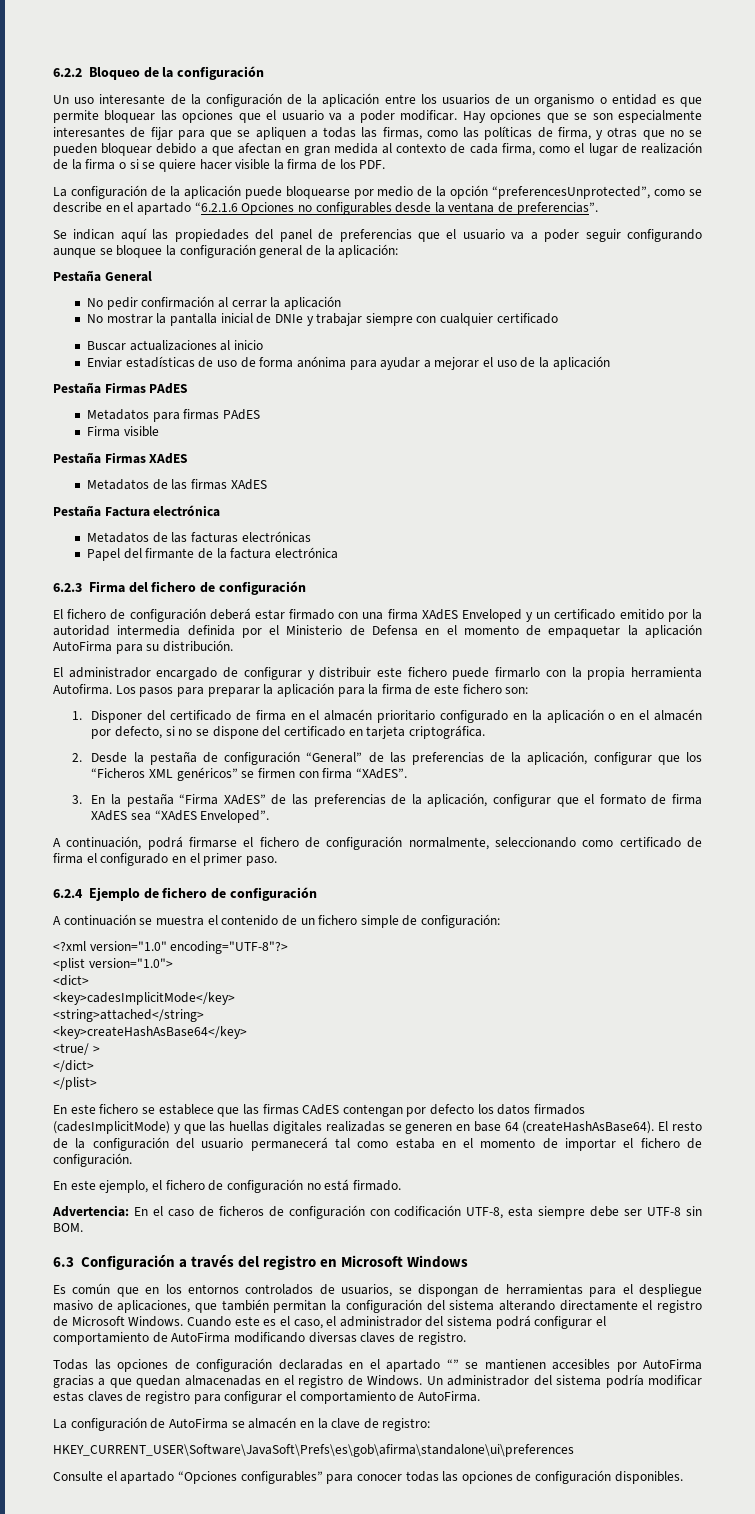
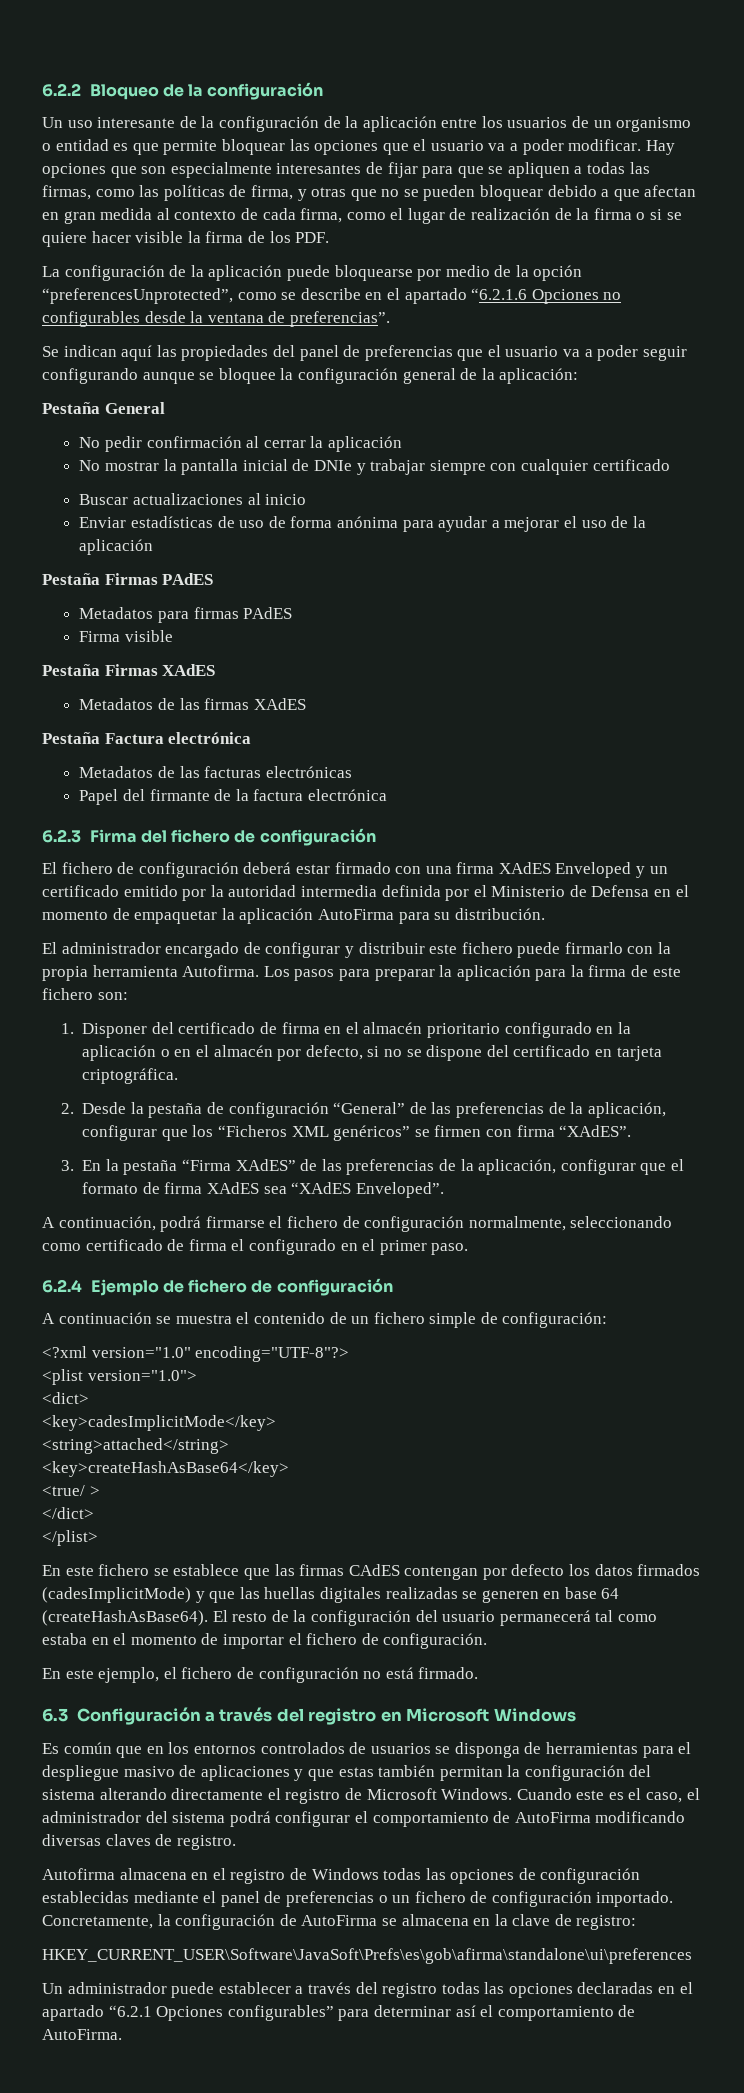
- Hay opciones que se son especialmente interesantes de fijar para que se apliquen a todas las firmas, como las políticas de firma, y otras que no se pueden bloquear debido a que afectan en gran medida al contexto de cada firma, como el lugar de realización de la firma o si se quiere hacer visible la firma de los PDF.
+ Hay opciones que son especialmente interesantes de fijar para que se apliquen a todas las firmas, como las políticas de firma, y otras que no se pueden bloquear debido a que afectan en gran medida al contexto de cada firma, como el lugar de realización de la firma o si se quiere hacer visible la firma de los PDF.
- Advertencia: En el caso de ficheros de configuración con codificación UTF-8, esta siempre debe ser UTF-8 sin BOM.
- Es común que en los entornos controlados de usuarios, se dispongan de herramientas para el despliegue masivo de aplicaciones, que también permitan la configuración del sistema alterando directamente el registro de Microsoft Windows.
+ Es común que en los entornos controlados de usuarios se disponga de herramientas para el despliegue masivo de aplicaciones y que estas también permitan la configuración del sistema alterando directamente el registro de Microsoft Windows.
- Todas las opciones de configuración declaradas en el apartado “” se mantienen accesibles por AutoFirma gracias a que quedan almacenadas en el registro de Windows. Un administrador del sistema podría modificar estas claves de registro para configurar el comportamiento de AutoFirma.
- La configuración de AutoFirma se almacén en la clave de registro:
+ Autofirma almacena en el registro de Windows todas las opciones de configuración establecidas mediante el panel de preferencias o un fichero de configuración importado. Concretamente, la configuración de AutoFirma se almacena en la clave de registro:
- Consulte el apartado “Opciones configurables” para conocer todas las opciones de configuración disponibles.
+ Un administrador puede establecer a través del registro todas las opciones declaradas en el apartado “6.2.1 Opciones configurables” para determinar así el comportamiento de AutoFirma.

